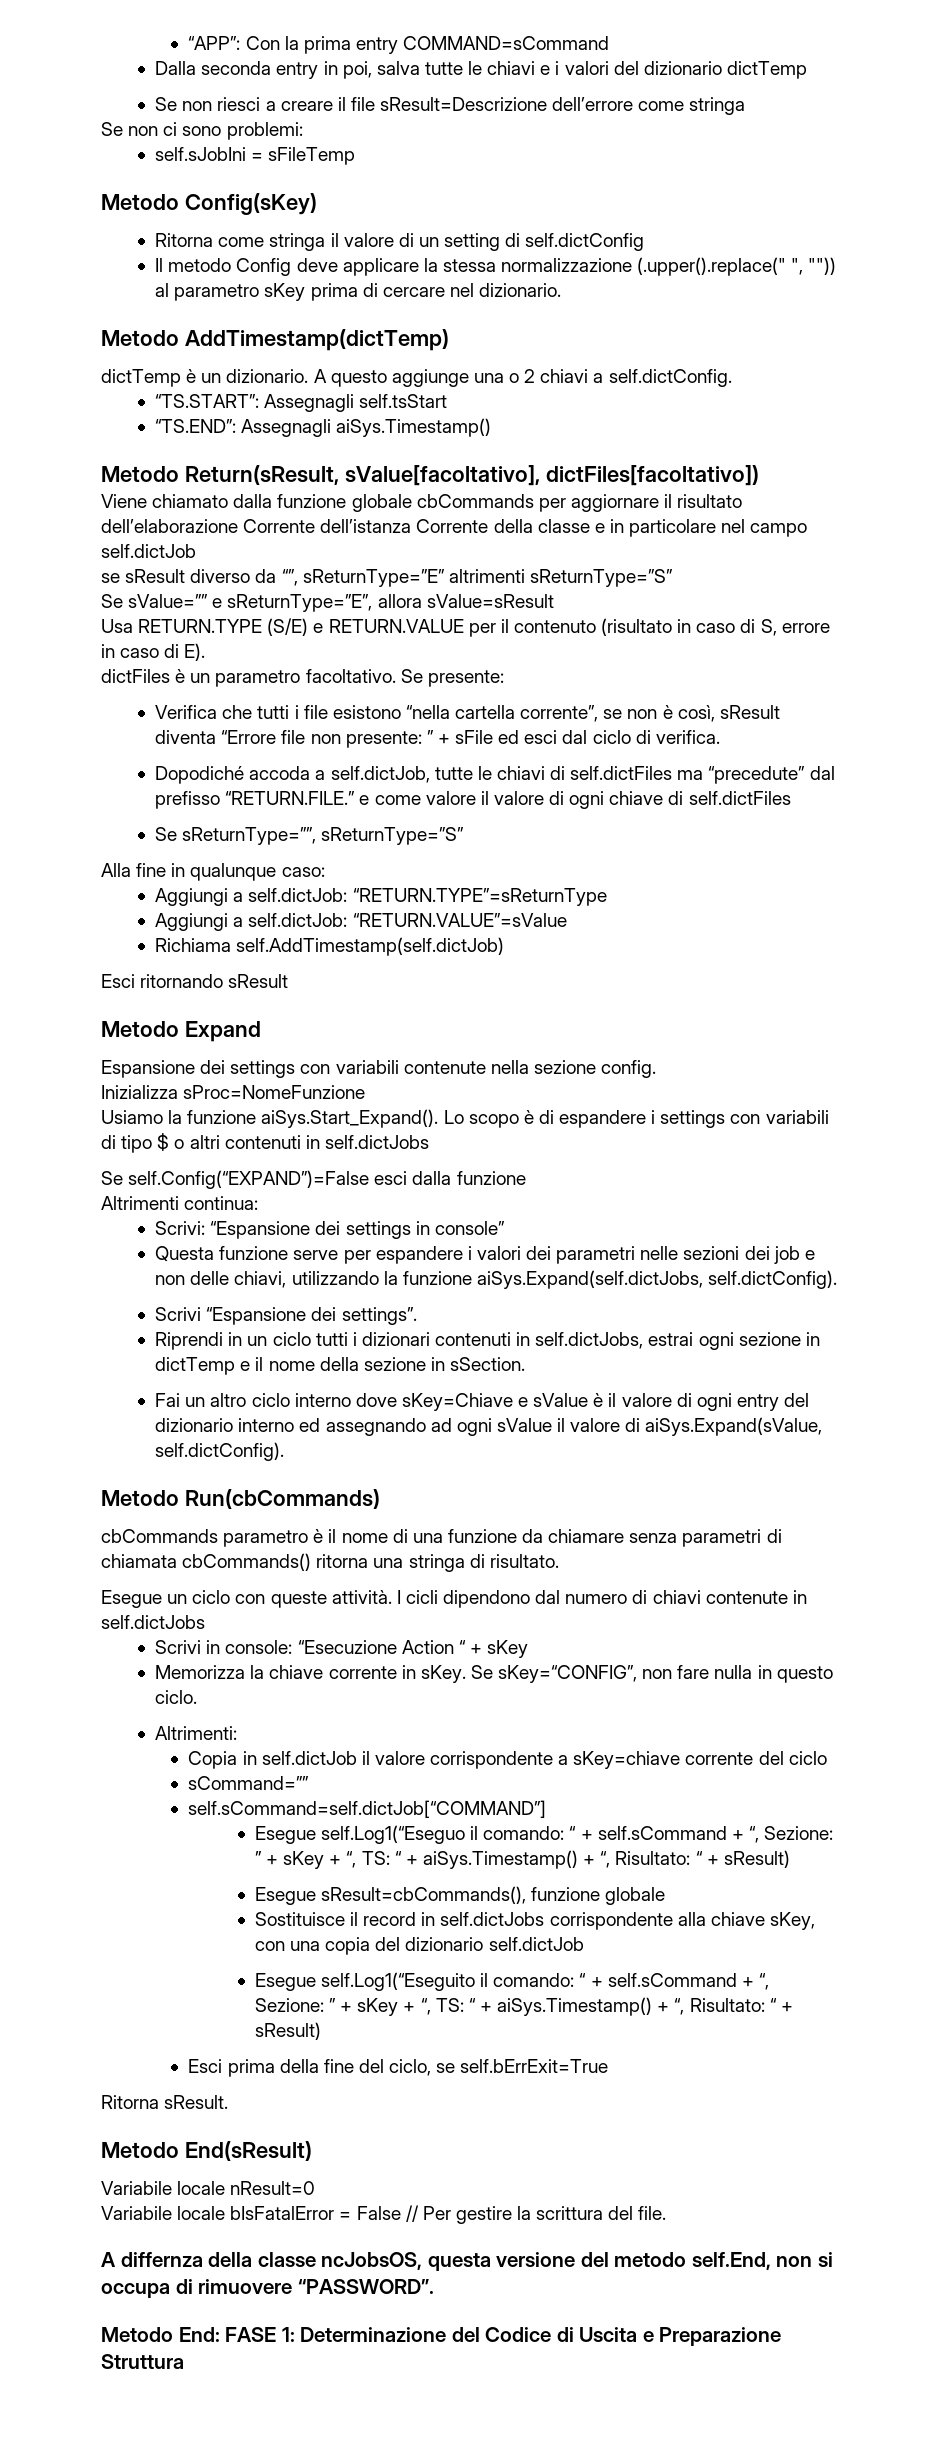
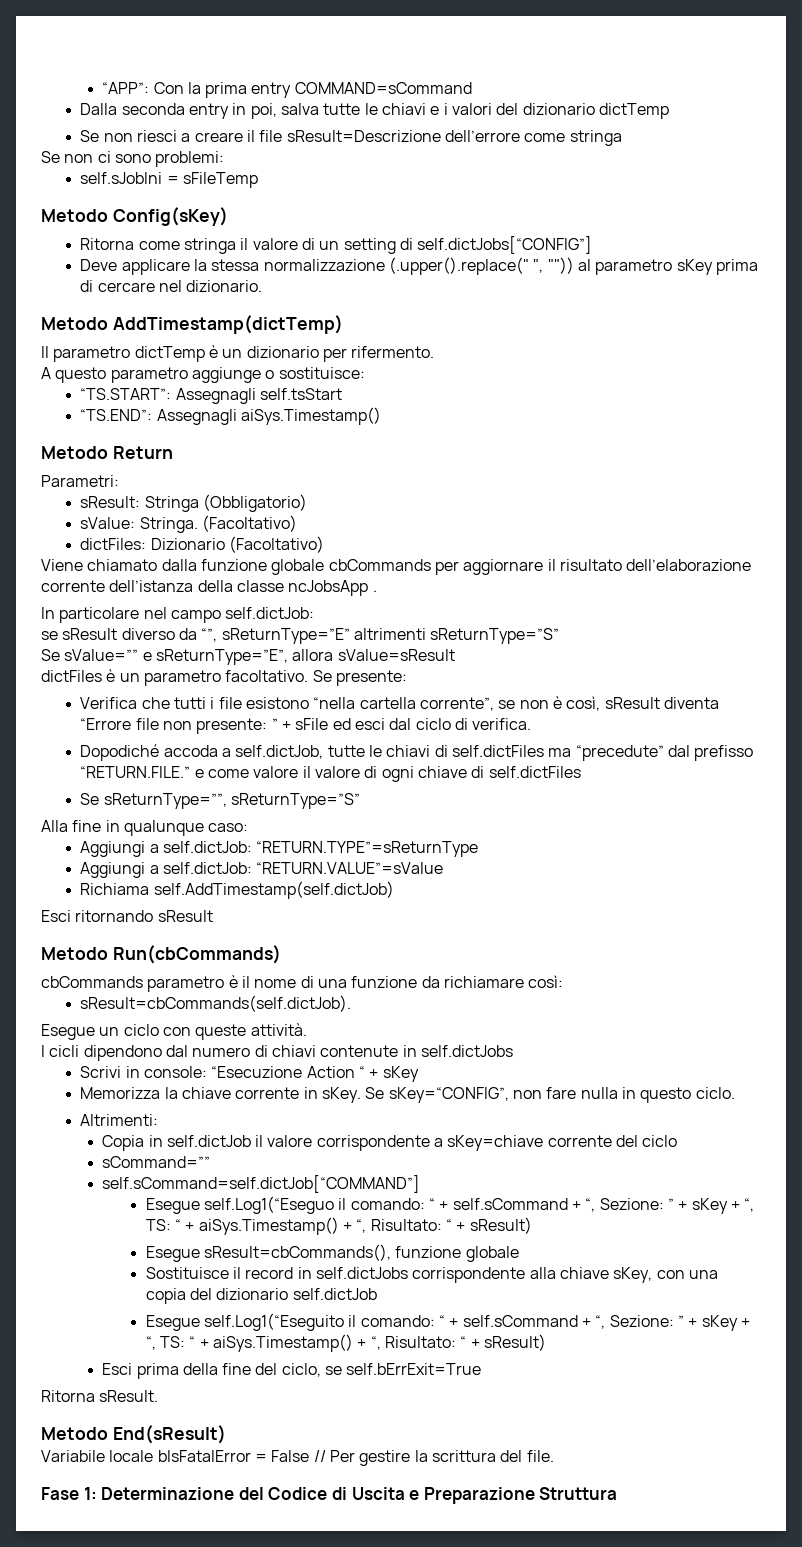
- Ritorna come stringa il valore di un setting di self.dictConfig
- Il metodo Config deve applicare la stessa normalizzazione (.upper().replace(" ", "")) al parametro sKey prima di cercare nel dizionario.
+ Ritorna come stringa il valore di un setting di self.dictJobs[“CONFIG”]
+ Deve applicare la stessa normalizzazione (.upper().replace(" ", "")) al parametro sKey prima di cercare nel dizionario.
- dictTemp è un dizionario. A questo aggiunge una o 2 chiavi a self.dictConfig.
+ Il parametro dictTemp è un dizionario per rifermento.
+ A questo parametro aggiunge o sostituisce:
- Metodo Return(sResult, sValue[facoltativo], dictFiles[facoltativo])
+ Metodo Return
+ Parametri:
+ sResult: Stringa (Obbligatorio)
+ sValue: Stringa. (Facoltativo)
+ dictFiles: Dizionario (Facoltativo)
- Viene chiamato dalla funzione globale cbCommands per aggiornare il risultato dell’elaborazione Corrente dell’istanza Corrente della classe e in particolare nel campo self.dictJob
+ Viene chiamato dalla funzione globale cbCommands per aggiornare il risultato dell’elaborazione corrente dell’istanza della classe ncJobsApp .
+ In particolare nel campo self.dictJob:
- Usa RETURN.TYPE (S/E) e RETURN.VALUE per il contenuto (risultato in caso di S, errore in caso di E).
- Metodo Expand
- Espansione dei settings con variabili contenute nella sezione config.
- Inizializza sProc=NomeFunzione
- Usiamo la funzione aiSys.Start_Expand(). Lo scopo è di espandere i settings con variabili di tipo $ o altri contenuti in self.dictJobs
- Se self.Config(“EXPAND”)=False esci dalla funzione
- Altrimenti continua:
- Scrivi: “Espansione dei settings in console”
- Questa funzione serve per espandere i valori dei parametri nelle sezioni dei job e non delle chiavi, utilizzando la funzione aiSys.Expand(self.dictJobs, self.dictConfig).
- Scrivi “Espansione dei settings”.
- Riprendi in un ciclo tutti i dizionari contenuti in self.dictJobs, estrai ogni sezione in dictTemp e il nome della sezione in sSection.
- Fai un altro ciclo interno dove sKey=Chiave e sValue è il valore di ogni entry del dizionario interno ed assegnando ad ogni sValue il valore di aiSys.Expand(sValue, self.dictConfig).
- cbCommands parametro è il nome di una funzione da chiamare senza parametri di chiamata cbCommands() ritorna una stringa di risultato.
+ cbCommands parametro è il nome di una funzione da richiamare così:
+ sResult=cbCommands(self.dictJob).
- Esegue un ciclo con queste attività. I cicli dipendono dal numero di chiavi contenute in self.dictJobs
+ Esegue un ciclo con queste attività.
+ I cicli dipendono dal numero di chiavi contenute in self.dictJobs
- Variabile locale nResult=0
- A differnza della classe ncJobsOS, questa versione del metodo self.End, non si occupa di rimuovere “PASSWORD”.
- Metodo End: FASE 1: Determinazione del Codice di Uscita e Preparazione Struttura
+ Fase 1: Determinazione del Codice di Uscita e Preparazione Struttura

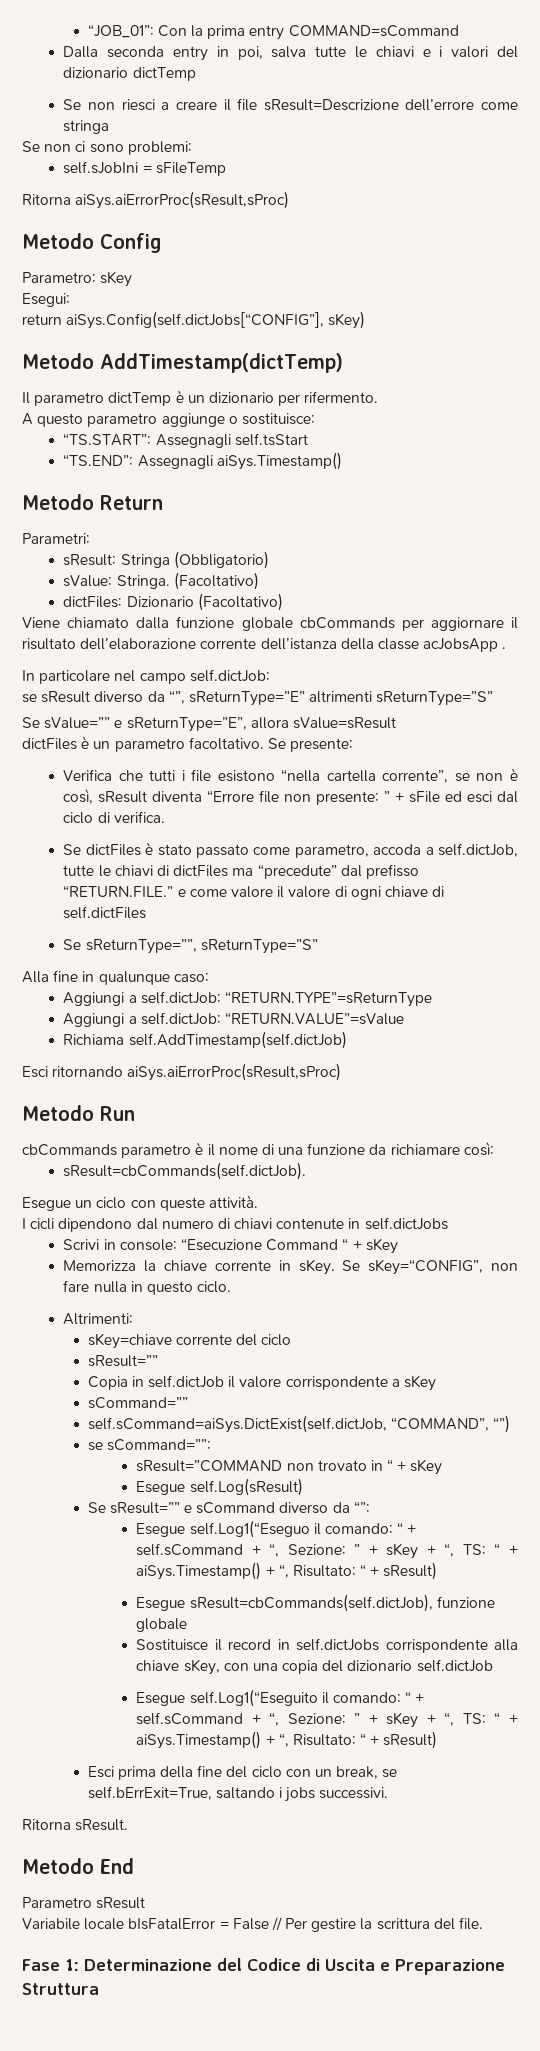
- “APP”: Con la prima entry COMMAND=sCommand
+ “JOB_01”: Con la prima entry COMMAND=sCommand
- Metodo Config(sKey)
- Ritorna come stringa il valore di un setting di self.dictJobs[“CONFIG”]
- Deve applicare la stessa normalizzazione (.upper().replace(" ", "")) al parametro sKey prima di cercare nel dizionario.
+ Ritorna aiSys.aiErrorProc(sResult,sProc)
+ Metodo Config
+ Parametro: sKey
+ Esegui:
+ return aiSys.Config(self.dictJobs[“CONFIG”], sKey)
- Viene chiamato dalla funzione globale cbCommands per aggiornare il risultato dell’elaborazione corrente dell’istanza della classe ncJobsApp .
+ Viene chiamato dalla funzione globale cbCommands per aggiornare il risultato dell’elaborazione corrente dell’istanza della classe acJobsApp .
- Dopodiché accoda a self.dictJob, tutte le chiavi di self.dictFiles ma “precedute” dal prefisso “RETURN.FILE.” e come valore il valore di ogni chiave di self.dictFiles
+ Se dictFiles è stato passato come parametro, accoda a self.dictJob, tutte le chiavi di dictFiles ma “precedute” dal prefisso “RETURN.FILE.” e come valore il valore di ogni chiave di self.dictFiles
- Esci ritornando sResult
- Metodo Run(cbCommands)
+ Esci ritornando aiSys.aiErrorProc(sResult,sProc)
+ Metodo Run
- Scrivi in console: “Esecuzione Action “ + sKey
+ Scrivi in console: “Esecuzione Command “ + sKey
+ sKey=chiave corrente del ciclo
+ sResult=””
- Copia in self.dictJob il valore corrispondente a sKey=chiave corrente del ciclo
+ Copia in self.dictJob il valore corrispondente a sKey
  sCommand=””
- self.sCommand=self.dictJob[“COMMAND”]
+ self.sCommand=aiSys.DictExist(self.dictJob, “COMMAND”, “”)
+ se sCommand=””:
+ sResult=”COMMAND non trovato in “ + sKey
+ Esegue self.Log(sResult)
+ Se sResult=”” e sCommand diverso da “”:
- Esegue sResult=cbCommands(), funzione globale
+ Esegue sResult=cbCommands(self.dictJob), funzione globale
- Esci prima della fine del ciclo, se self.bErrExit=True
+ Esci prima della fine del ciclo con un break, se self.bErrExit=True, saltando i jobs successivi.
- Metodo End(sResult)
+ Metodo End
+ Parametro sResult

